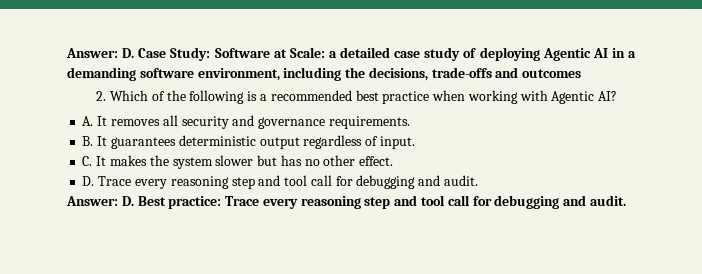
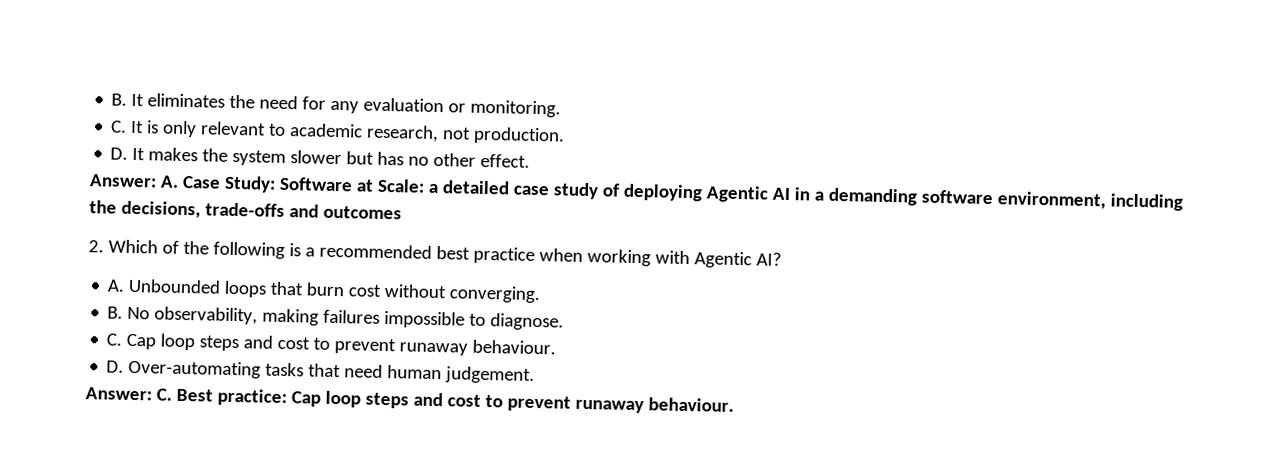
- Answer: D. Case Study: Software at Scale: a detailed case study of deploying Agentic AI in a demanding software environment, including the decisions, trade-offs and outcomes
+ B. It eliminates the need for any evaluation or monitoring.
+ C. It is only relevant to academic research, not production.
+ D. It makes the system slower but has no other effect.
+ Answer: A. Case Study: Software at Scale: a detailed case study of deploying Agentic AI in a demanding software environment, including the decisions, trade-offs and outcomes
- A. It removes all security and governance requirements.
- B. It guarantees deterministic output regardless of input.
- C. It makes the system slower but has no other effect.
- D. Trace every reasoning step and tool call for debugging and audit.
- Answer: D. Best practice: Trace every reasoning step and tool call for debugging and audit.
+ A. Unbounded loops that burn cost without converging.
+ B. No observability, making failures impossible to diagnose.
+ C. Cap loop steps and cost to prevent runaway behaviour.
+ D. Over-automating tasks that need human judgement.
+ Answer: C. Best practice: Cap loop steps and cost to prevent runaway behaviour.

